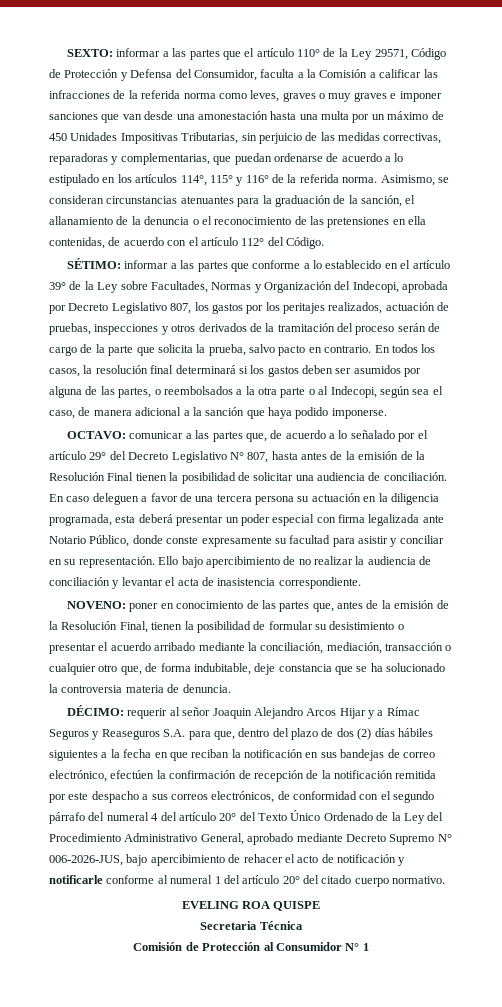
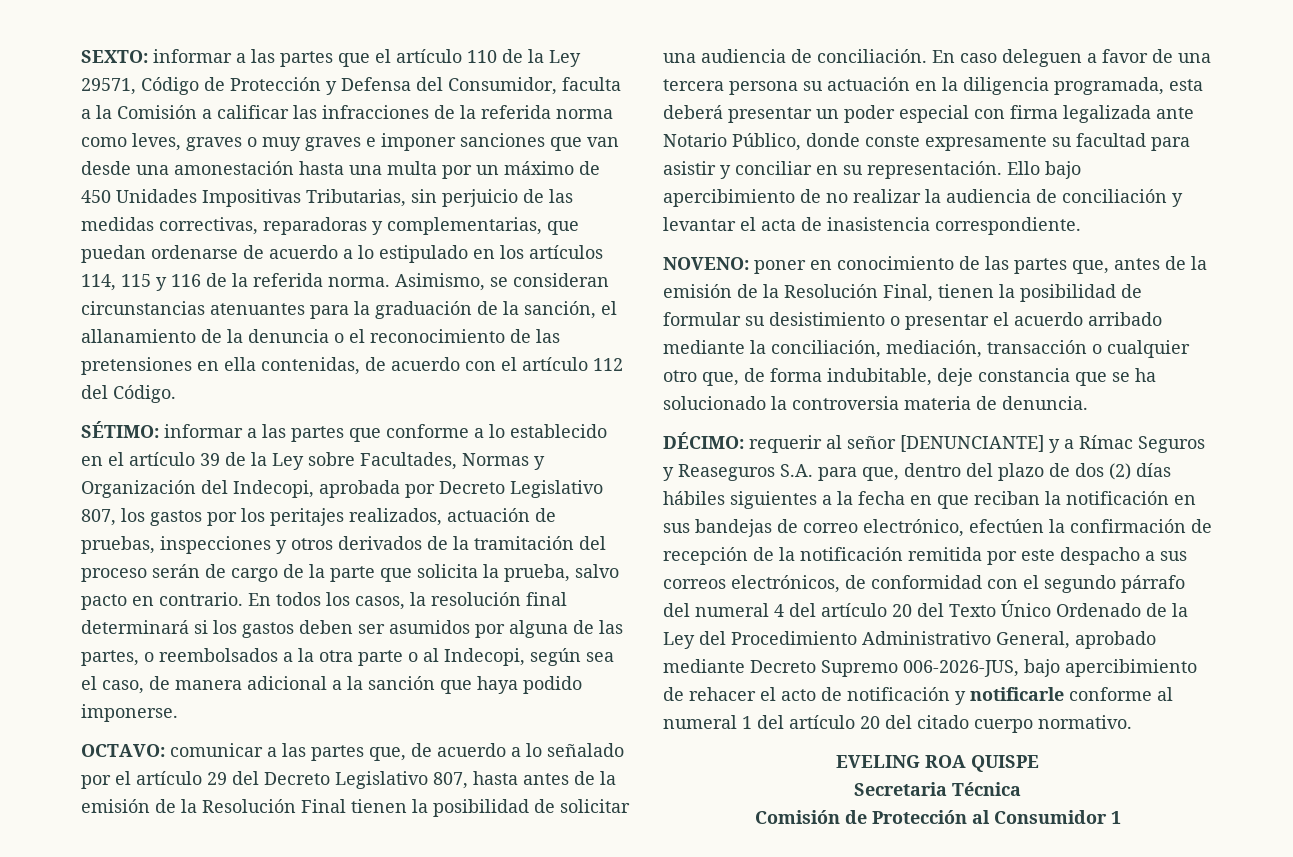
- informar a las partes que el artículo 110° de la Ley 29571, Código de Protección y Defensa del Consumidor, faculta a la Comisión a calificar las infracciones de la referida norma como leves, graves o muy graves e imponer sanciones que van desde una amonestación hasta una multa por un máximo de 450 Unidades Impositivas Tributarias, sin perjuicio de las medidas correctivas, reparadoras y complementarias, que puedan ordenarse de acuerdo a lo estipulado en los artículos 114°, 115° y 116° de la referida norma.
+ informar a las partes que el artículo 110 de la Ley 29571, Código de Protección y Defensa del Consumidor, faculta a la Comisión a calificar las infracciones de la referida norma como leves, graves o muy graves e imponer sanciones que van desde una amonestación hasta una multa por un máximo de 450 Unidades Impositivas Tributarias, sin perjuicio de las medidas correctivas, reparadoras y complementarias, que puedan ordenarse de acuerdo a lo estipulado en los artículos 114, 115 y 116 de la referida norma.
- Asimismo, se consideran circunstancias atenuantes para la graduación de la sanción, el allanamiento de la denuncia o el reconocimiento de las pretensiones en ella contenidas, de acuerdo con el artículo 112° del Código.
+ Asimismo, se consideran circunstancias atenuantes para la graduación de la sanción, el allanamiento de la denuncia o el reconocimiento de las pretensiones en ella contenidas, de acuerdo con el artículo 112 del Código.
- SÉTIMO: informar a las partes que conforme a lo establecido en el artículo 39° de la Ley sobre Facultades, Normas y Organización del Indecopi, aprobada por Decreto Legislativo 807, los gastos por los peritajes realizados, actuación de pruebas, inspecciones y otros derivados de la tramitación del proceso serán de cargo de la parte que solicita la prueba, salvo pacto en contrario.
+ SÉTIMO: informar a las partes que conforme a lo establecido en el artículo 39 de la Ley sobre Facultades, Normas y Organización del Indecopi, aprobada por Decreto Legislativo 807, los gastos por los peritajes realizados, actuación de pruebas, inspecciones y otros derivados de la tramitación del proceso serán de cargo de la parte que solicita la prueba, salvo pacto en contrario.
- OCTAVO: comunicar a las partes que, de acuerdo a lo señalado por el artículo 29° del Decreto Legislativo N° 807, hasta antes de la emisión de la Resolución Final tienen la posibilidad de solicitar una audiencia de conciliación.
+ OCTAVO: comunicar a las partes que, de acuerdo a lo señalado por el artículo 29 del Decreto Legislativo 807, hasta antes de la emisión de la Resolución Final tienen la posibilidad de solicitar una audiencia de conciliación.
- requerir al señor Joaquin Alejandro Arcos Hijar y a Rímac Seguros y Reaseguros S.A. para que, dentro del plazo de dos (2) días hábiles siguientes a la fecha en que reciban la notificación en sus bandejas de correo electrónico, efectúen la confirmación de recepción de la notificación remitida por este despacho a sus correos electrónicos, de conformidad con el segundo párrafo del numeral 4 del artículo 20° del Texto Único Ordenado de la Ley del Procedimiento Administrativo General, aprobado mediante Decreto Supremo N° 006-2026-JUS, bajo apercibimiento de rehacer el acto de notificación y notificarle conforme al numeral 1 del artículo 20° del citado cuerpo normativo.
+ requerir al señor [DENUNCIANTE] y a Rímac Seguros y Reaseguros S.A. para que, dentro del plazo de dos (2) días hábiles siguientes a la fecha en que reciban la notificación en sus bandejas de correo electrónico, efectúen la confirmación de recepción de la notificación remitida por este despacho a sus correos electrónicos, de conformidad con el segundo párrafo del numeral 4 del artículo 20 del Texto Único Ordenado de la Ley del Procedimiento Administrativo General, aprobado mediante Decreto Supremo 006-2026-JUS, bajo apercibimiento de rehacer el acto de notificación y notificarle conforme al numeral 1 del artículo 20 del citado cuerpo normativo.
- Comisión de Protección al Consumidor N° 1
+ Comisión de Protección al Consumidor 1

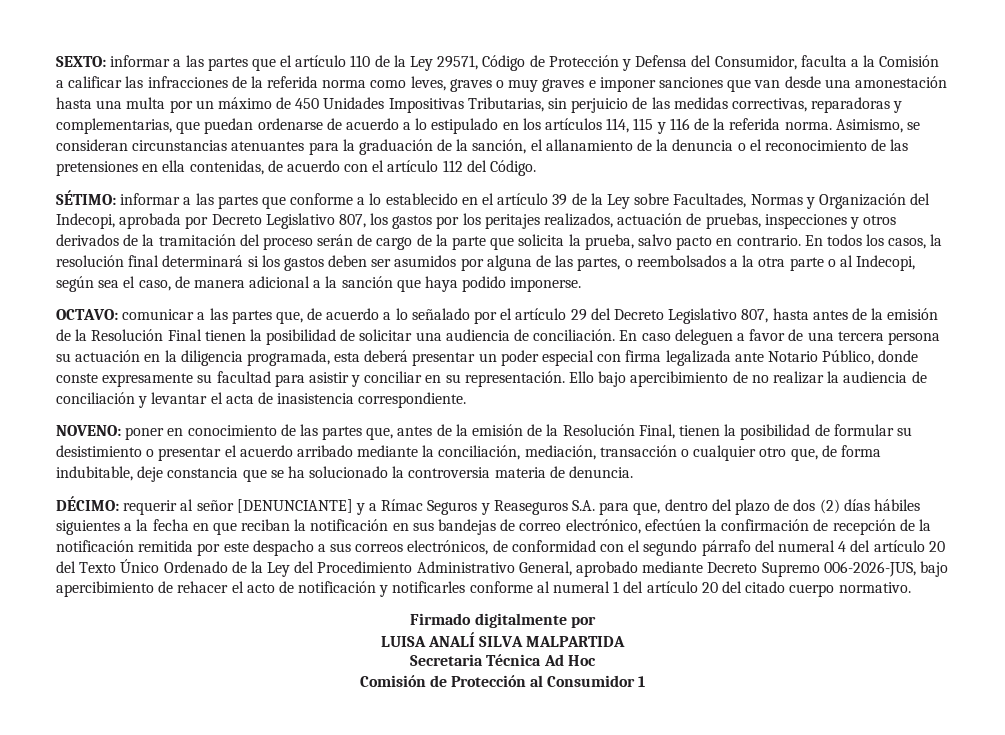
- requerir al señor [DENUNCIANTE] y a Rímac Seguros y Reaseguros S.A. para que, dentro del plazo de dos (2) días hábiles siguientes a la fecha en que reciban la notificación en sus bandejas de correo electrónico, efectúen la confirmación de recepción de la notificación remitida por este despacho a sus correos electrónicos, de conformidad con el segundo párrafo del numeral 4 del artículo 20 del Texto Único Ordenado de la Ley del Procedimiento Administrativo General, aprobado mediante Decreto Supremo 006-2026-JUS, bajo apercibimiento de rehacer el acto de notificación y notificarle conforme al numeral 1 del artículo 20 del citado cuerpo normativo.
+ requerir al señor [DENUNCIANTE] y a Rímac Seguros y Reaseguros S.A. para que, dentro del plazo de dos (2) días hábiles siguientes a la fecha en que reciban la notificación en sus bandejas de correo electrónico, efectúen la confirmación de recepción de la notificación remitida por este despacho a sus correos electrónicos, de conformidad con el segundo párrafo del numeral 4 del artículo 20 del Texto Único Ordenado de la Ley del Procedimiento Administrativo General, aprobado mediante Decreto Supremo 006-2026-JUS, bajo apercibimiento de rehacer el acto de notificación y notificarles conforme al numeral 1 del artículo 20 del citado cuerpo normativo.
- EVELING ROA QUISPE
+ Firmado digitalmente por
+ LUISA ANALÍ SILVA MALPARTIDA
- Secretaria Técnica
+ Secretaria Técnica Ad Hoc

